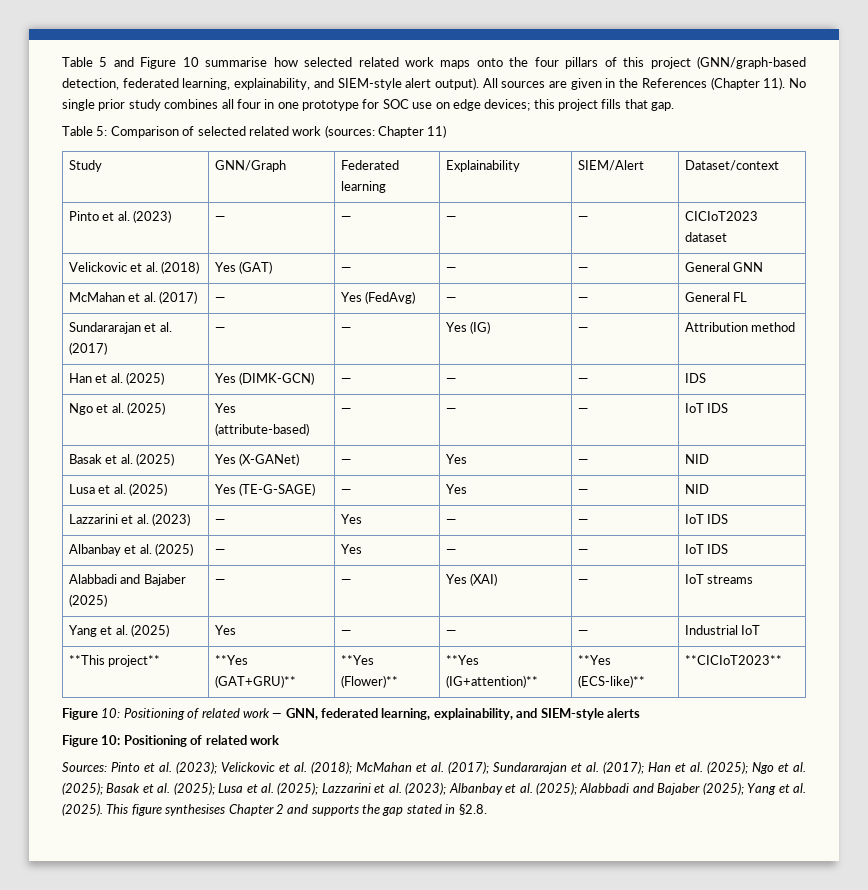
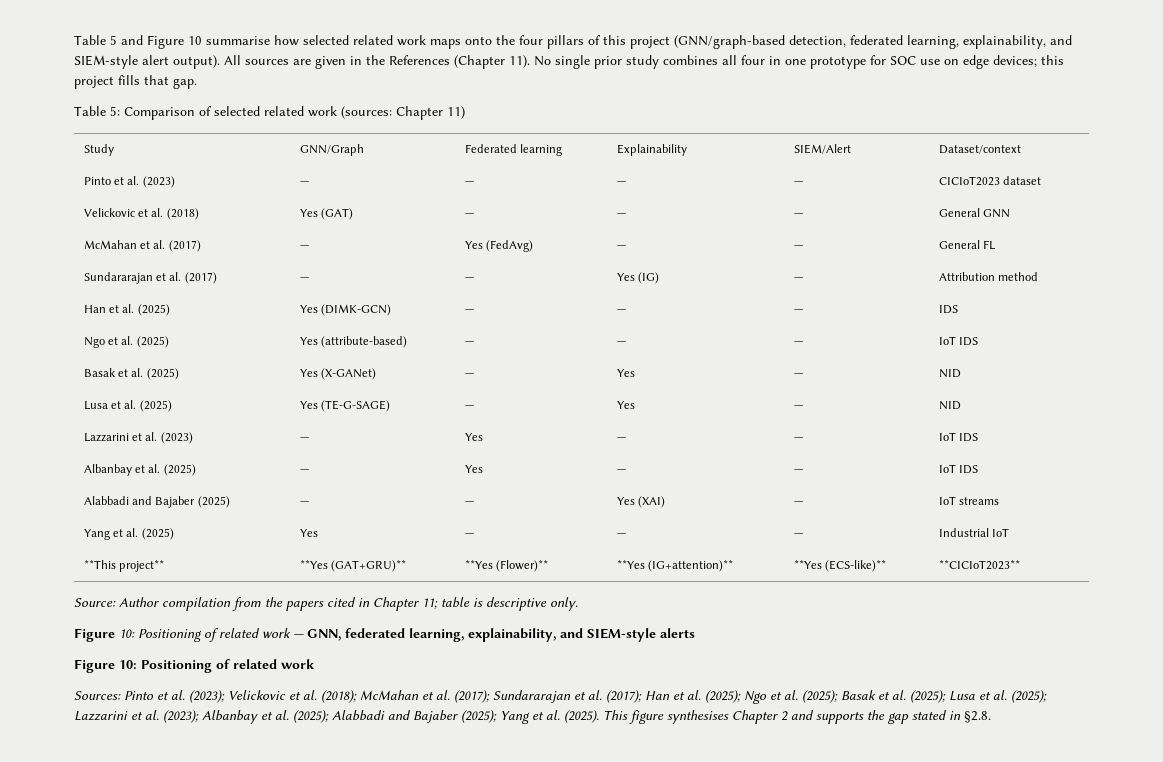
+ Source: Author compilation from the papers cited in Chapter 11; table is descriptive only.

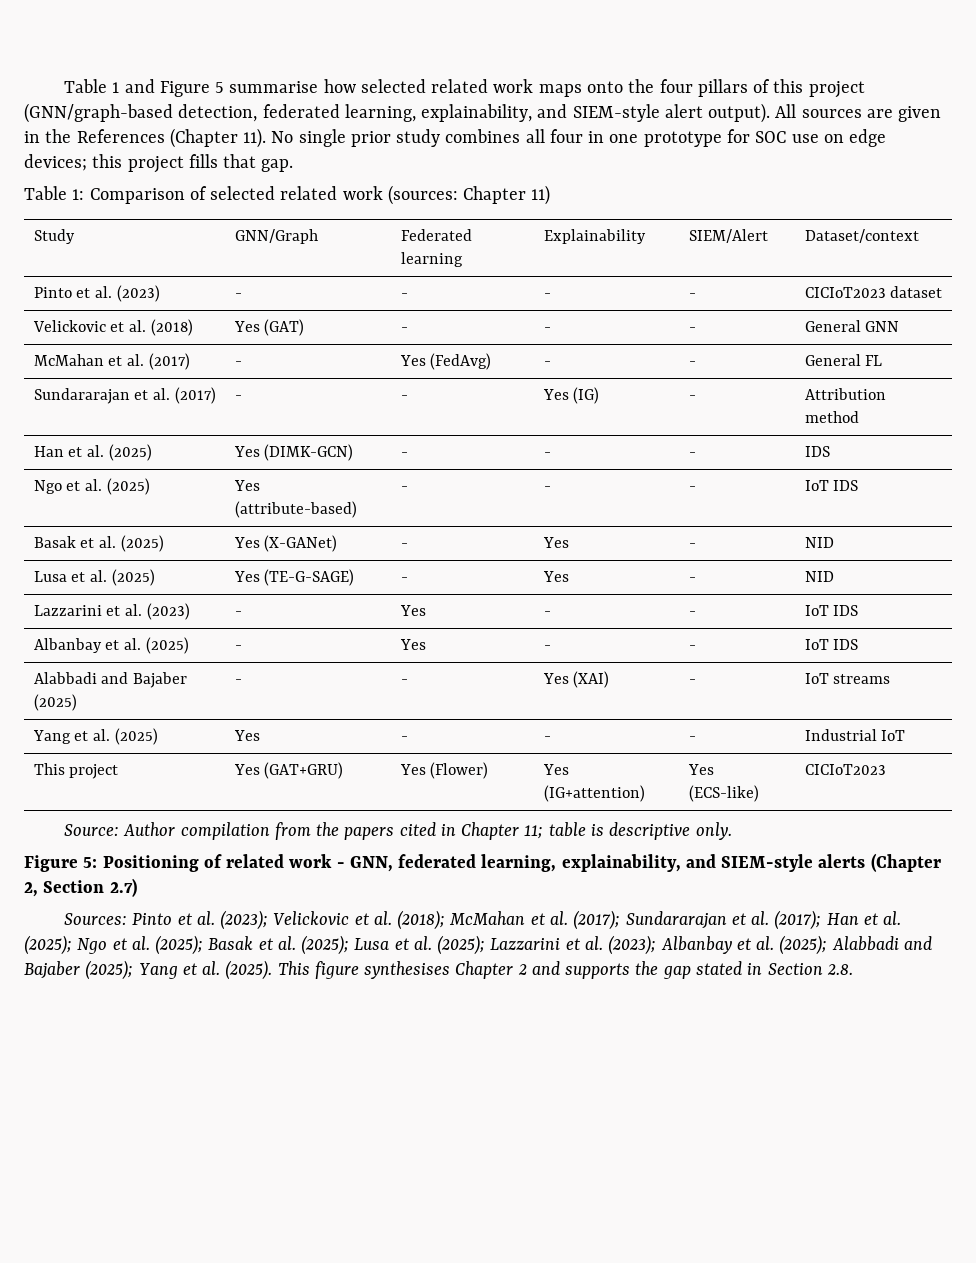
- Table 5 and Figure 10 summarise how selected related work maps onto the four pillars of this project (GNN/graph-based detection, federated learning, explainability, and SIEM-style alert output).
+ Table 1 and Figure 5 summarise how selected related work maps onto the four pillars of this project (GNN/graph-based detection, federated learning, explainability, and SIEM-style alert output).
- Table 5: Comparison of selected related work (sources: Chapter 11)
+ Table 1: Comparison of selected related work (sources: Chapter 11)
- Pinto et al. (2023) | — | — | — | — | CICIoT2023 dataset
+ Pinto et al. (2023) | - | - | - | - | CICIoT2023 dataset
- Velickovic et al. (2018) | Yes (GAT) | — | — | — | General GNN
+ Velickovic et al. (2018) | Yes (GAT) | - | - | - | General GNN
- McMahan et al. (2017) | — | Yes (FedAvg) | — | — | General FL
+ McMahan et al. (2017) | - | Yes (FedAvg) | - | - | General FL
- Sundararajan et al. (2017) | — | — | Yes (IG) | — | Attribution method
+ Sundararajan et al. (2017) | - | - | Yes (IG) | - | Attribution method
- Han et al. (2025) | Yes (DIMK-GCN) | — | — | — | IDS
+ Han et al. (2025) | Yes (DIMK-GCN) | - | - | - | IDS
- Ngo et al. (2025) | Yes (attribute-based) | — | — | — | IoT IDS
+ Ngo et al. (2025) | Yes (attribute-based) | - | - | - | IoT IDS
- Basak et al. (2025) | Yes (X-GANet) | — | Yes | — | NID
+ Basak et al. (2025) | Yes (X-GANet) | - | Yes | - | NID
- Lusa et al. (2025) | Yes (TE-G-SAGE) | — | Yes | — | NID
+ Lusa et al. (2025) | Yes (TE-G-SAGE) | - | Yes | - | NID
- Lazzarini et al. (2023) | — | Yes | — | — | IoT IDS
+ Lazzarini et al. (2023) | - | Yes | - | - | IoT IDS
- Albanbay et al. (2025) | — | Yes | — | — | IoT IDS
+ Albanbay et al. (2025) | - | Yes | - | - | IoT IDS
- Alabbadi and Bajaber (2025) | — | — | Yes (XAI) | — | IoT streams
+ Alabbadi and Bajaber (2025) | - | - | Yes (XAI) | - | IoT streams
- Yang et al. (2025) | Yes | — | — | — | Industrial IoT
+ Yang et al. (2025) | Yes | - | - | - | Industrial IoT
- **This project** | **Yes (GAT+GRU)** | **Yes (Flower)** | **Yes (IG+attention)** | **Yes (ECS-like)** | **CICIoT2023**
+ This project | Yes (GAT+GRU) | Yes (Flower) | Yes (IG+attention) | Yes (ECS-like) | CICIoT2023
- Figure 10: Positioning of related work — GNN, federated learning, explainability, and SIEM-style alerts
- Figure 10: Positioning of related work
+ Figure 5: Positioning of related work - GNN, federated learning, explainability, and SIEM-style alerts (Chapter 2, Section 2.7)
- This figure synthesises Chapter 2 and supports the gap stated in §2.8.
+ This figure synthesises Chapter 2 and supports the gap stated in Section 2.8.

